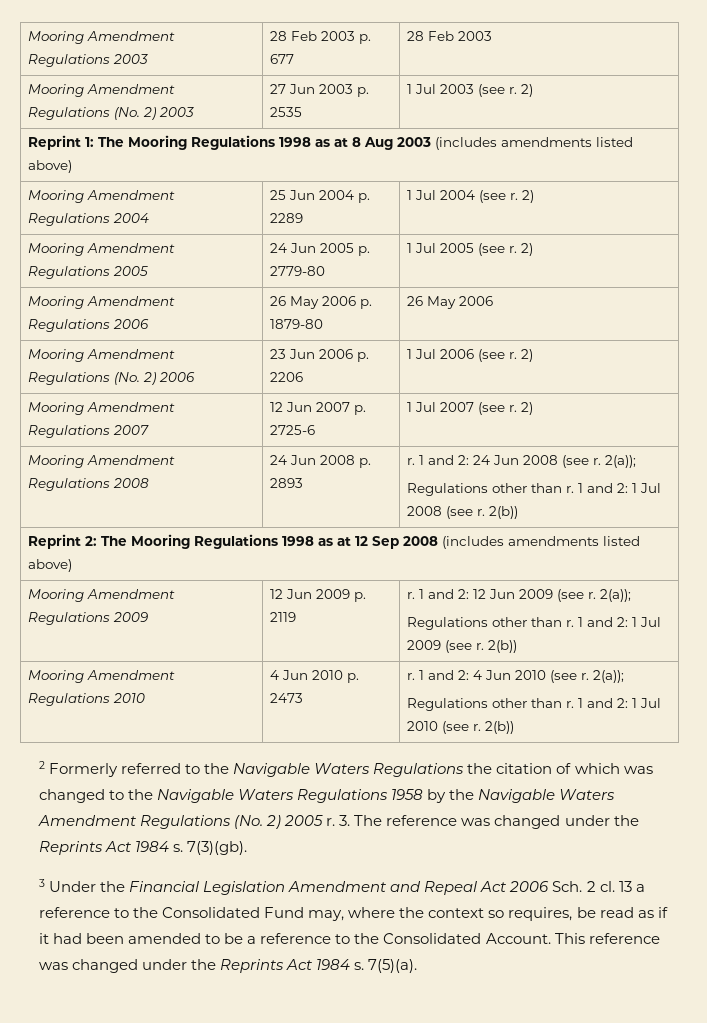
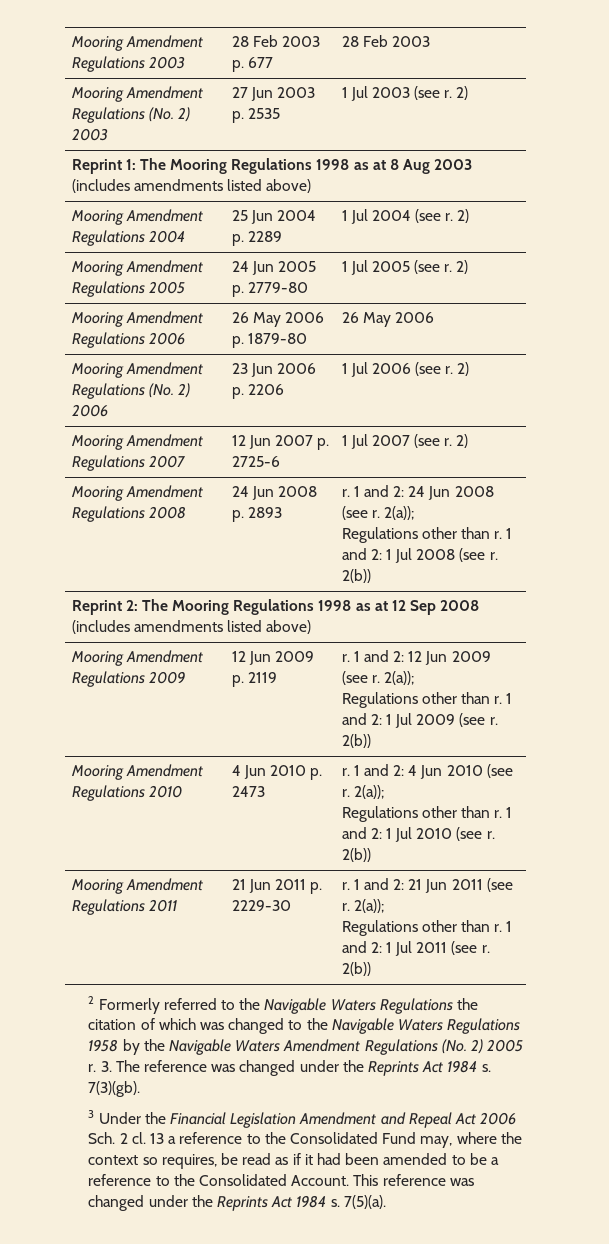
+ Mooring Amendment Regulations 2011 | 21 Jun 2011 p. 2229-30 | r. 1 and 2: 21 Jun 2011 (see r. 2(a));
+ Regulations other than r. 1 and 2: 1 Jul 2011 (see r. 2(b))

